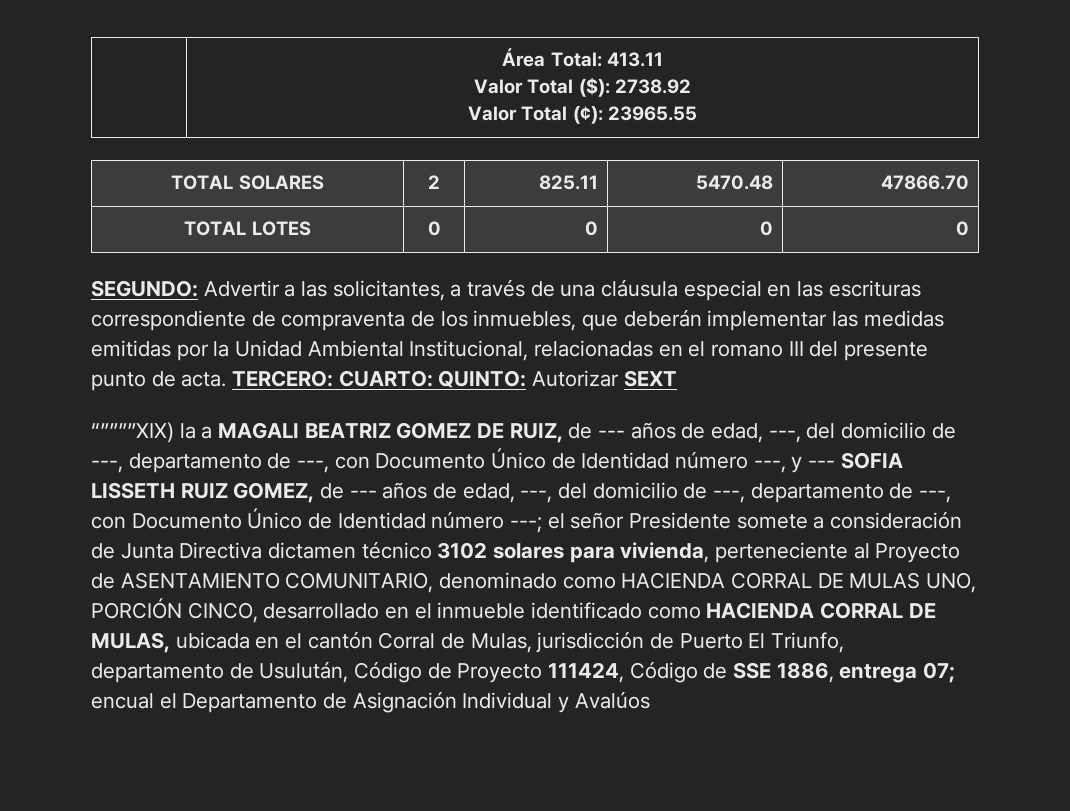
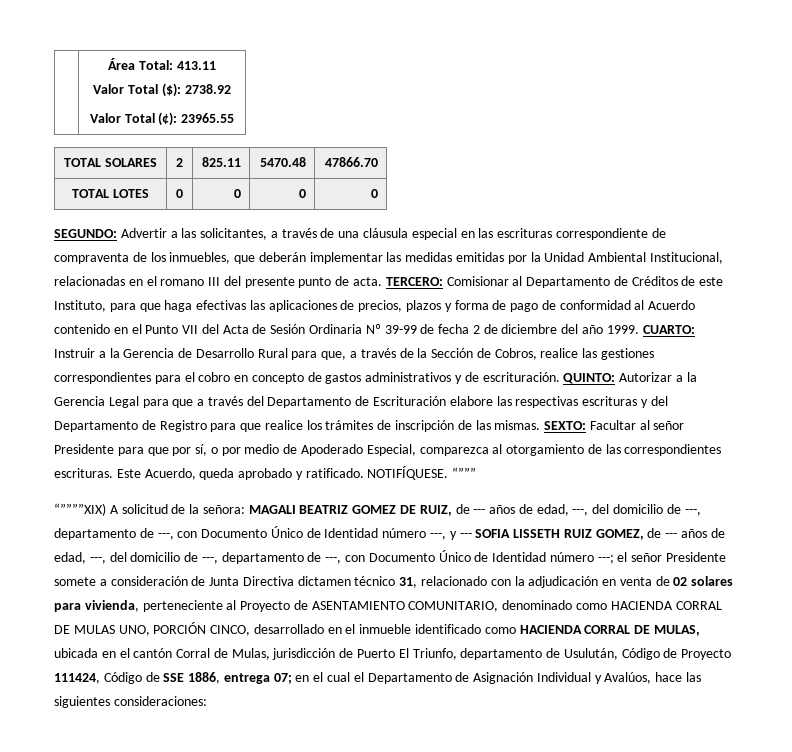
- CUARTO: QUINTO: Autorizar SEXT
- “””””XIX) la a MAGALI BEATRIZ GOMEZ DE RUIZ, de --- años de edad, ---, del domicilio de ---, departamento de ---, con Documento Único de Identidad número ---, y --- SOFIA LISSETH RUIZ GOMEZ, de --- años de edad, ---, del domicilio de ---, departamento de ---, con Documento Único de Identidad número ---;
+ Comisionar al Departamento de Créditos de este Instituto, para que haga efectivas las aplicaciones de precios, plazos y forma de pago de conformidad al Acuerdo contenido en el Punto VII del Acta de Sesión Ordinaria Nº 39-99 de fecha 2 de diciembre del año 1999. CUARTO: Instruir a la Gerencia de Desarrollo Rural para que, a través de la Sección de Cobros, realice las gestiones correspondientes para el cobro en concepto de gastos administrativos y de escrituración. QUINTO: Autorizar a la Gerencia Legal para que a través del Departamento de Escrituración elabore las respectivas escrituras y del Departamento de Registro para que realice los trámites de inscripción de las mismas. SEXTO: Facultar al señor Presidente para que por sí, o por medio de Apoderado Especial, comparezca al otorgamiento de las correspondientes escrituras. Este Acuerdo, queda aprobado y ratificado. NOTIFÍQUESE. “”””
+ “””””XIX) A solicitud de la señora: MAGALI BEATRIZ GOMEZ DE RUIZ, de --- años de edad, ---, del domicilio de ---, departamento de ---, con Documento Único de Identidad número ---, y --- SOFIA LISSETH RUIZ GOMEZ, de --- años de edad, ---, del domicilio de ---, departamento de ---, con Documento Único de Identidad número ---;
- el señor Presidente somete a consideración de Junta Directiva dictamen técnico 3102 solares para vivienda, perteneciente al Proyecto de ASENTAMIENTO COMUNITARIO, denominado como HACIENDA CORRAL DE MULAS UNO, PORCIÓN CINCO, desarrollado en el inmueble identificado como HACIENDA CORRAL DE MULAS, ubicada en el cantón Corral de Mulas, jurisdicción de Puerto El Triunfo, departamento de Usulután, Código de Proyecto 111424, Código de SSE 1886, entrega 07;
+ el señor Presidente somete a consideración de Junta Directiva dictamen técnico 31, relacionado con la adjudicación en venta de 02 solares para vivienda, perteneciente al Proyecto de ASENTAMIENTO COMUNITARIO, denominado como HACIENDA CORRAL DE MULAS UNO, PORCIÓN CINCO, desarrollado en el inmueble identificado como HACIENDA CORRAL DE MULAS, ubicada en el cantón Corral de Mulas, jurisdicción de Puerto El Triunfo, departamento de Usulután, Código de Proyecto 111424, Código de SSE 1886, entrega 07;
- encual el Departamento de Asignación Individual y Avalúos
+ en el cual el Departamento de Asignación Individual y Avalúos, hace las siguientes consideraciones:

